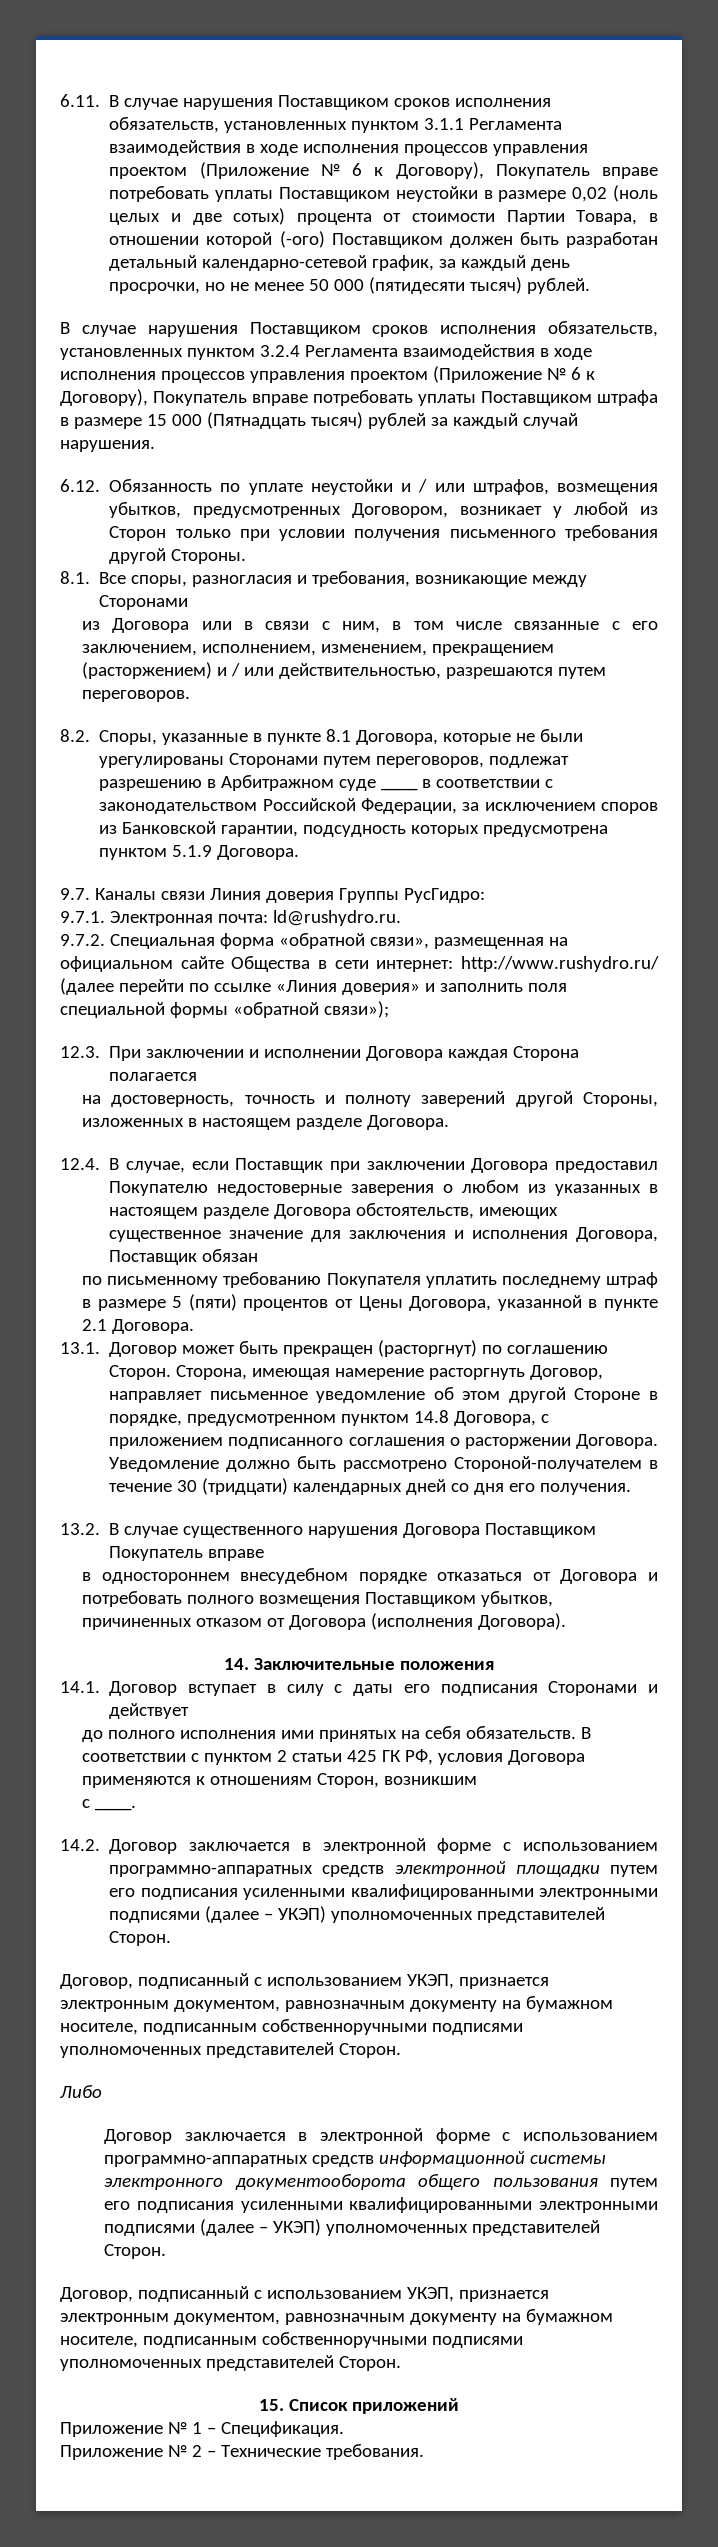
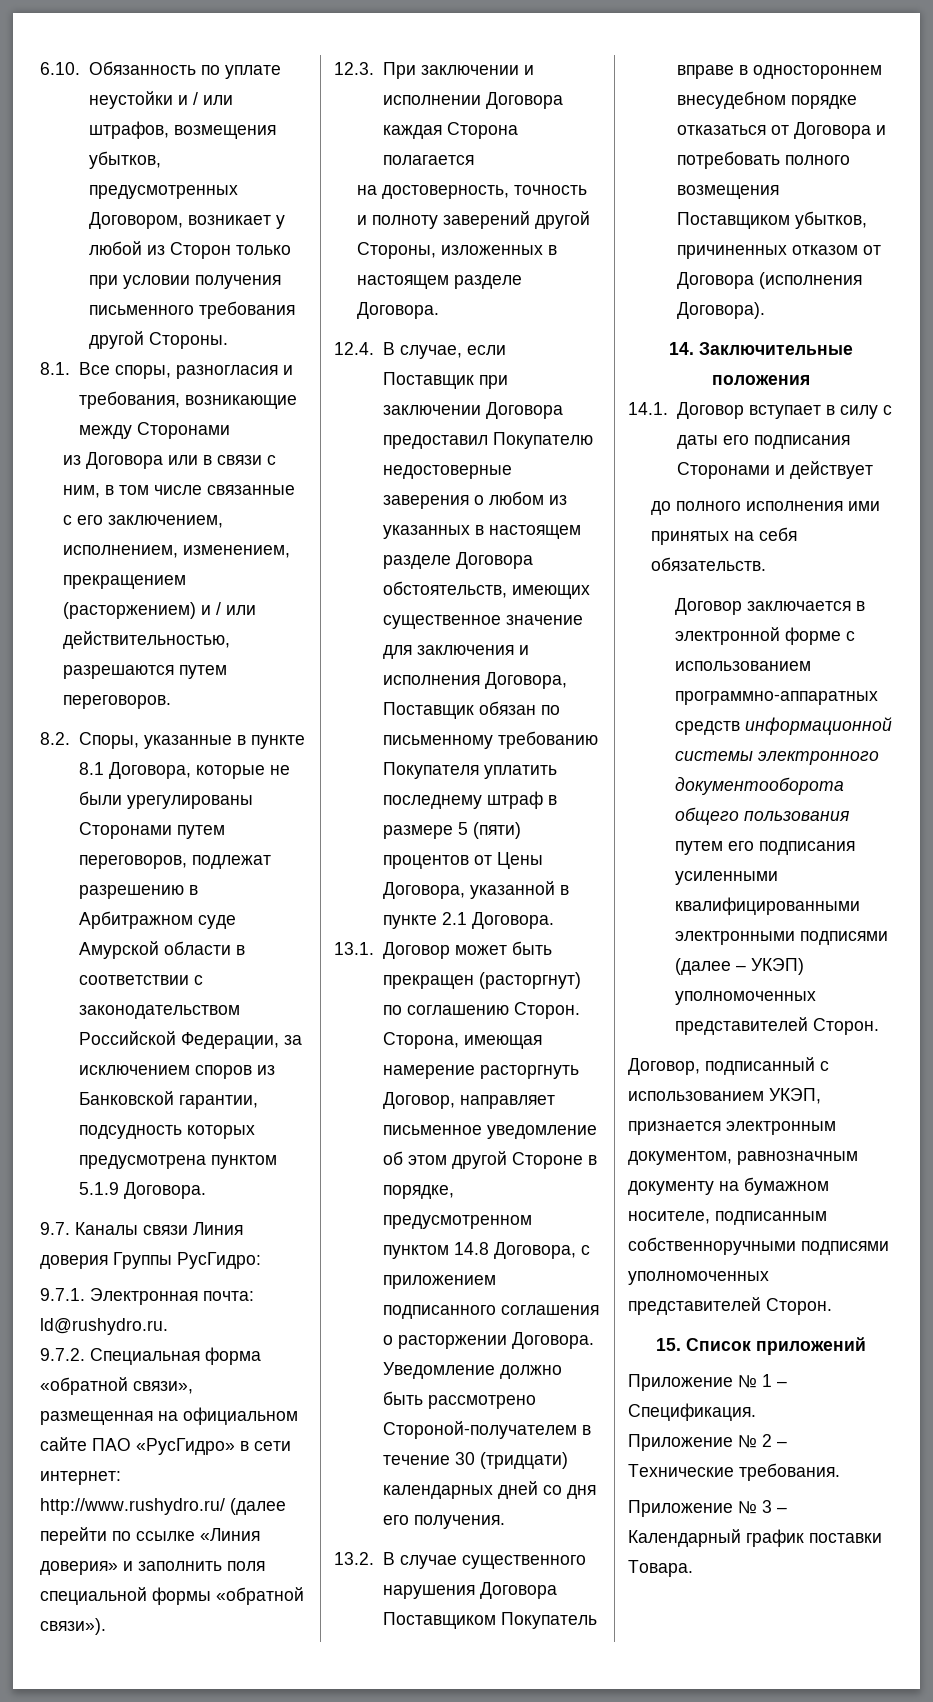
- 6.11. В случае нарушения Поставщиком сроков исполнения обязательств, установленных пунктом 3.1.1 Регламента взаимодействия в ходе исполнения процессов управления проектом (Приложение № 6 к Договору), Покупатель вправе потребовать уплаты Поставщиком неустойки в размере 0,02 (ноль целых и две сотых) процента от стоимости Партии Товара, в отношении которой (-ого) Поставщиком должен быть разработан детальный календарно-сетевой график, за каждый день просрочки, но не менее 50 000 (пятидесяти тысяч) рублей.
- В случае нарушения Поставщиком сроков исполнения обязательств, установленных пунктом 3.2.4 Регламента взаимодействия в ходе исполнения процессов управления проектом (Приложение № 6 к Договору), Покупатель вправе потребовать уплаты Поставщиком штрафа в размере 15 000 (Пятнадцать тысяч) рублей за каждый случай нарушения.
- 6.12. Обязанность по уплате неустойки и / или штрафов, возмещения убытков, предусмотренных Договором, возникает у любой из Сторон только при условии получения письменного требования другой Стороны.
+ 6.10. Обязанность по уплате неустойки и / или штрафов, возмещения убытков, предусмотренных Договором, возникает у любой из Сторон только при условии получения письменного требования другой Стороны.
- 8.2. Споры, указанные в пункте 8.1 Договора, которые не были урегулированы Сторонами путем переговоров, подлежат разрешению в Арбитражном суде ____ в соответствии с законодательством Российской Федерации, за исключением споров из Банковской гарантии, подсудность которых предусмотрена пунктом 5.1.9 Договора.
+ 8.2. Споры, указанные в пункте 8.1 Договора, которые не были урегулированы Сторонами путем переговоров, подлежат разрешению в Арбитражном суде Амурской области в соответствии с законодательством Российской Федерации, за исключением споров из Банковской гарантии, подсудность которых предусмотрена пунктом 5.1.9 Договора.
- 9.7.2. Специальная форма «обратной связи», размещенная на официальном сайте Общества в сети интернет: http://www.rushydro.ru/ (далее перейти по ссылке «Линия доверия» и заполнить поля специальной формы «обратной связи»);
+ 9.7.2. Специальная форма «обратной связи», размещенная на официальном сайте ПАО «РусГидро» в сети интернет: http://www.rushydro.ru/ (далее перейти по ссылке «Линия доверия» и заполнить поля специальной формы «обратной связи»).
- 12.4. В случае, если Поставщик при заключении Договора предоставил Покупателю недостоверные заверения о любом из указанных в настоящем разделе Договора обстоятельств, имеющих существенное значение для заключения и исполнения Договора, Поставщик обязан
- по письменному требованию Покупателя уплатить последнему штраф в размере 5 (пяти) процентов от Цены Договора, указанной в пункте 2.1 Договора.
+ 12.4. В случае, если Поставщик при заключении Договора предоставил Покупателю недостоверные заверения о любом из указанных в настоящем разделе Договора обстоятельств, имеющих существенное значение для заключения и исполнения Договора, Поставщик обязан по письменному требованию Покупателя уплатить последнему штраф в размере 5 (пяти) процентов от Цены Договора, указанной в пункте 2.1 Договора.
- 13.2. В случае существенного нарушения Договора Поставщиком Покупатель вправе
- в одностороннем внесудебном порядке отказаться от Договора и потребовать полного возмещения Поставщиком убытков, причиненных отказом от Договора (исполнения Договора).
+ 13.2. В случае существенного нарушения Договора Поставщиком Покупатель вправе в одностороннем внесудебном порядке отказаться от Договора и потребовать полного возмещения Поставщиком убытков, причиненных отказом от Договора (исполнения Договора).
- В соответствии с пунктом 2 статьи 425 ГК РФ, условия Договора применяются к отношениям Сторон, возникшим
- с ____.
- 14.2. Договор заключается в электронной форме с использованием программно-аппаратных средств электронной площадки путем его подписания усиленными квалифицированными электронными подписями (далее – УКЭП) уполномоченных представителей Сторон.
- Договор, подписанный с использованием УКЭП, признается электронным документом, равнозначным документу на бумажном носителе, подписанным собственноручными подписями уполномоченных представителей Сторон.
- Либо
+ Приложение № 3 – Календарный график поставки Товара.

